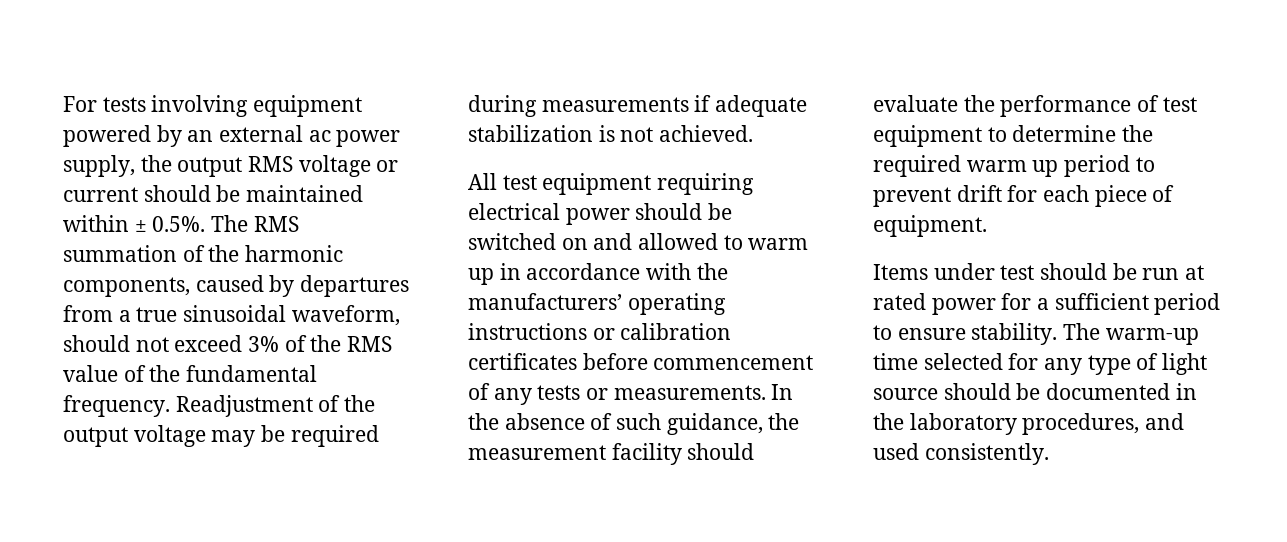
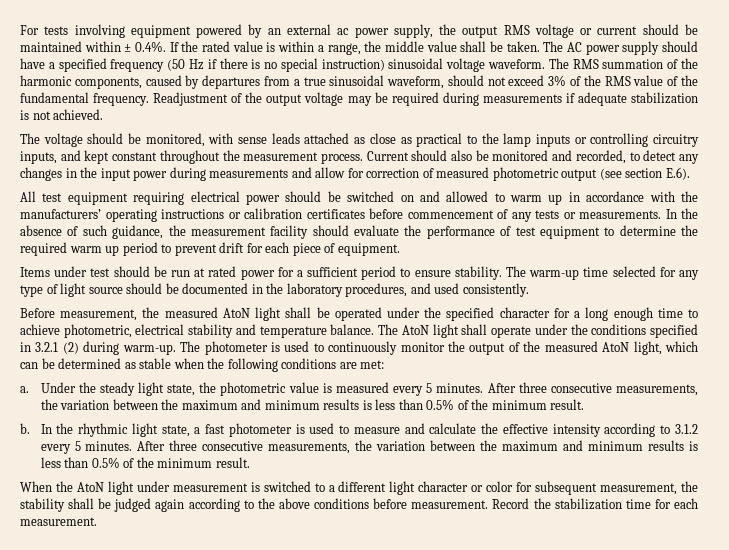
- For tests involving equipment powered by an external ac power supply, the output RMS voltage or current should be maintained within ± 0.5%. The RMS summation of the harmonic components, caused by departures from a true sinusoidal waveform, should not exceed 3% of the RMS value of the fundamental frequency.
+ For tests involving equipment powered by an external ac power supply, the output RMS voltage or current should be maintained within ± 0.4%. If the rated value is within a range, the middle value shall be taken. The AC power supply should have a specified frequency (50 Hz if there is no special instruction) sinusoidal voltage waveform. The RMS summation of the harmonic components, caused by departures from a true sinusoidal waveform, should not exceed 3% of the RMS value of the fundamental frequency.
+ The voltage should be monitored, with sense leads attached as close as practical to the lamp inputs or controlling circuitry inputs, and kept constant throughout the measurement process. Current should also be monitored and recorded, to detect any changes in the input power during measurements and allow for correction of measured photometric output (see section E.6).
+ Before measurement, the measured AtoN light shall be operated under the specified character for a long enough time to achieve photometric, electrical stability and temperature balance. The AtoN light shall operate under the conditions specified in 3.2.1 (2) during warm-up. The photometer is used to continuously monitor the output of the measured AtoN light, which can be determined as stable when the following conditions are met:
+ a. Under the steady light state, the photometric value is measured every 5 minutes. After three consecutive measurements, the variation between the maximum and minimum results is less than 0.5% of the minimum result.
+ b. In the rhythmic light state, a fast photometer is used to measure and calculate the effective intensity according to 3.1.2 every 5 minutes. After three consecutive measurements, the variation between the maximum and minimum results is less than 0.5% of the minimum result.
+ When the AtoN light under measurement is switched to a different light character or color for subsequent measurement, the stability shall be judged again according to the above conditions before measurement. Record the stabilization time for each measurement.

